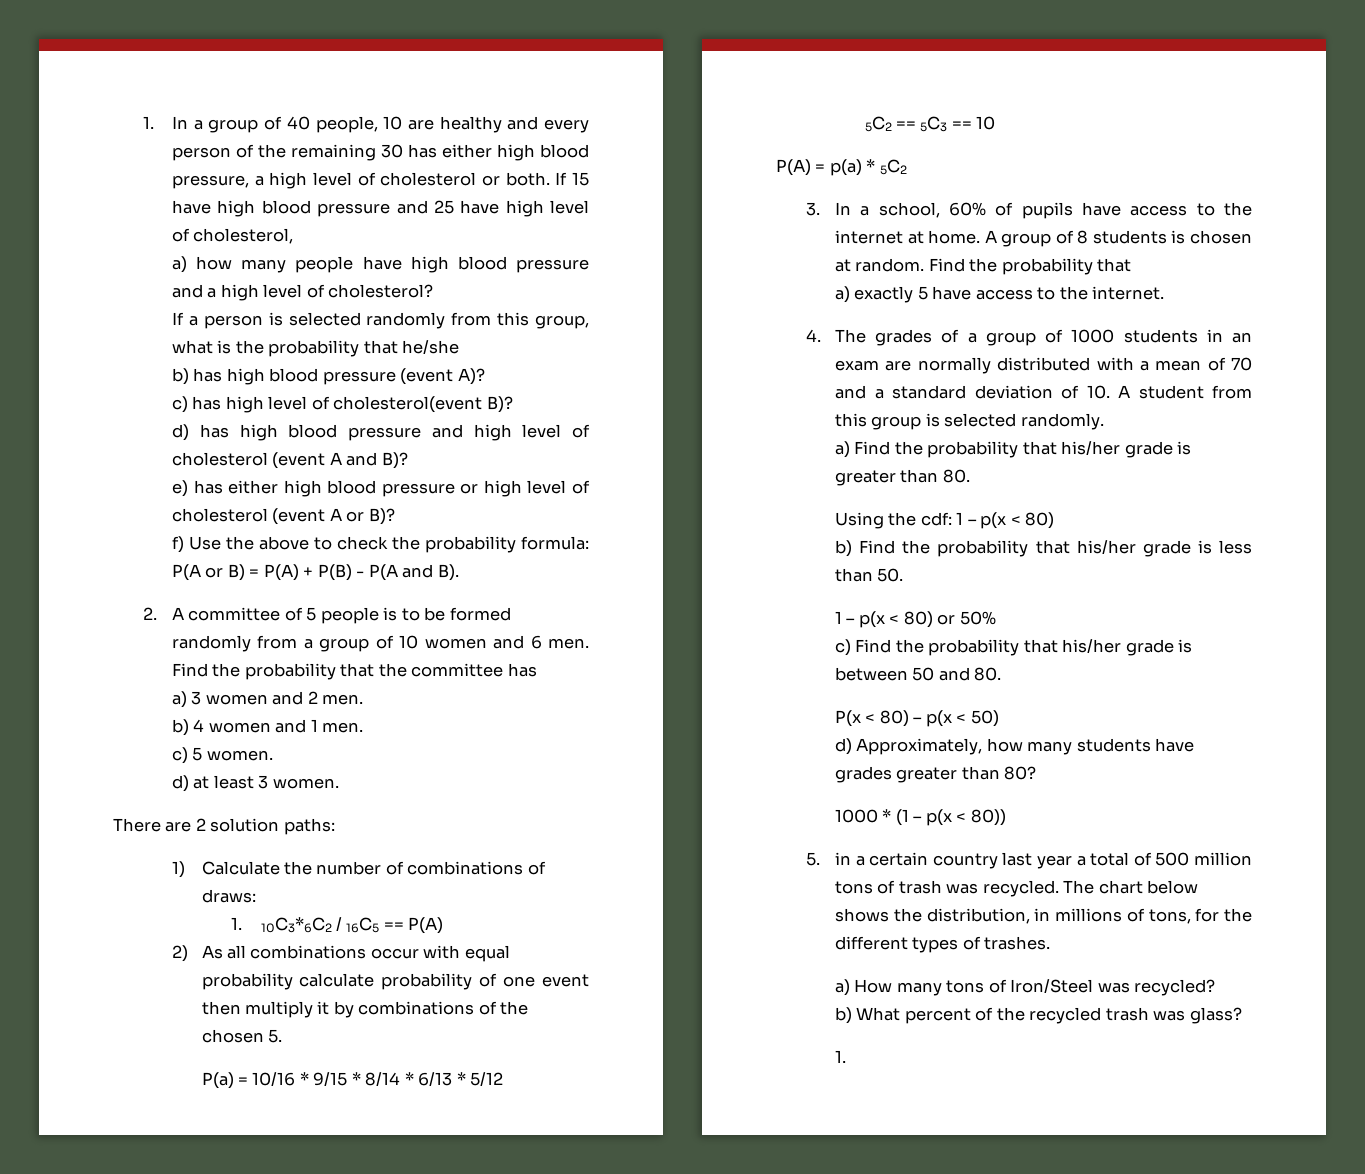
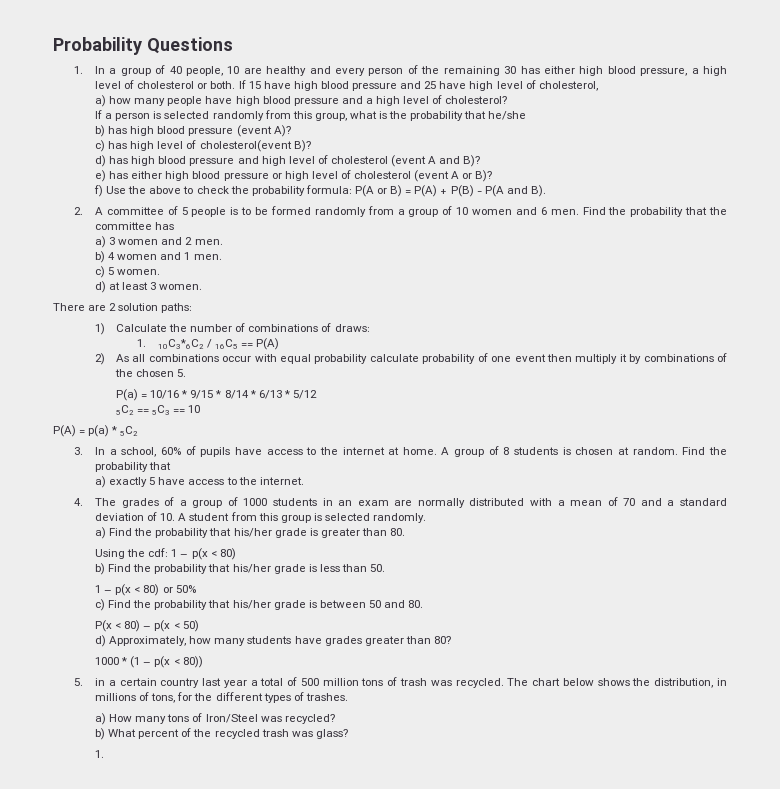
+ Probability Questions

